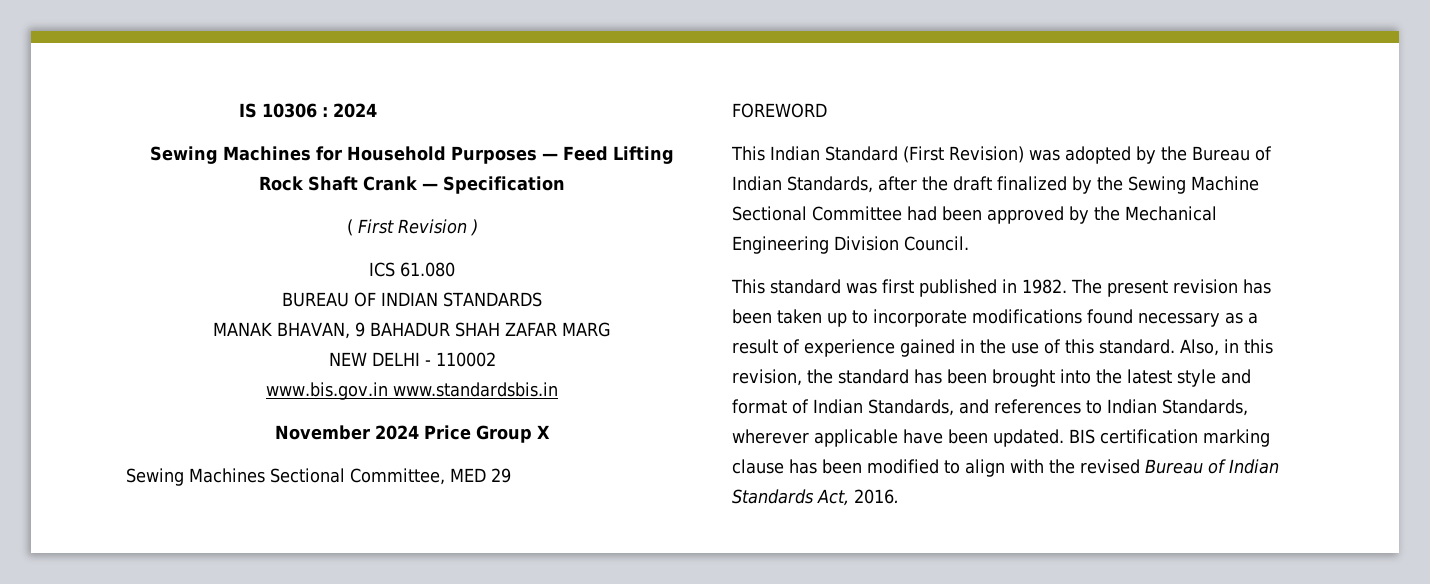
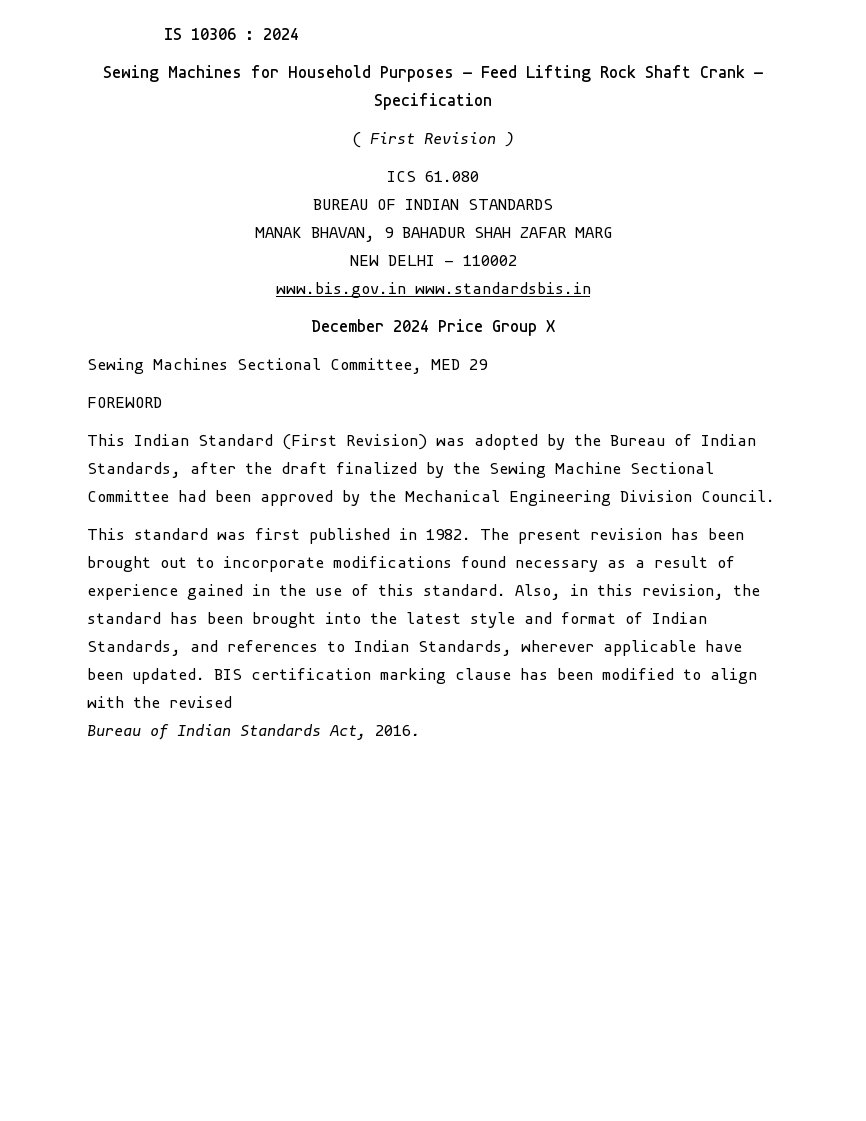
- November 2024 Price Group X
+ December 2024 Price Group X
- The present revision has been taken up to incorporate modifications found necessary as a result of experience gained in the use of this standard.
+ The present revision has been brought out to incorporate modifications found necessary as a result of experience gained in the use of this standard.
- BIS certification marking clause has been modified to align with the revised Bureau of Indian Standards Act, 2016.
+ BIS certification marking clause has been modified to align with the revised
+ Bureau of Indian Standards Act, 2016.

